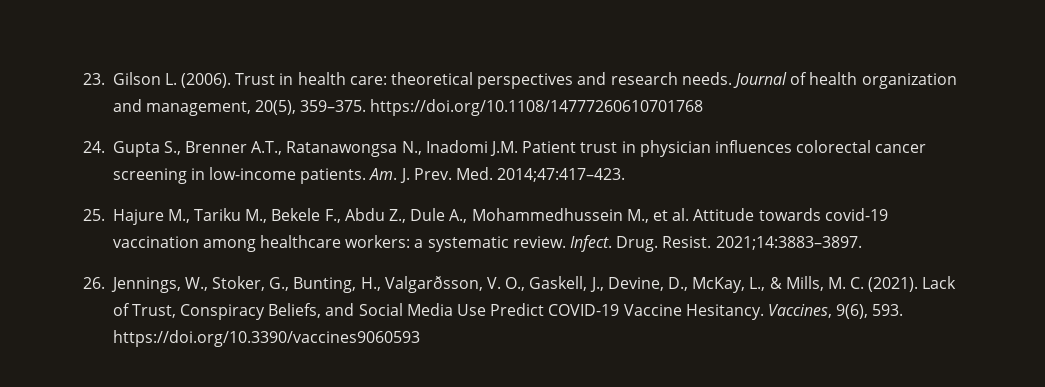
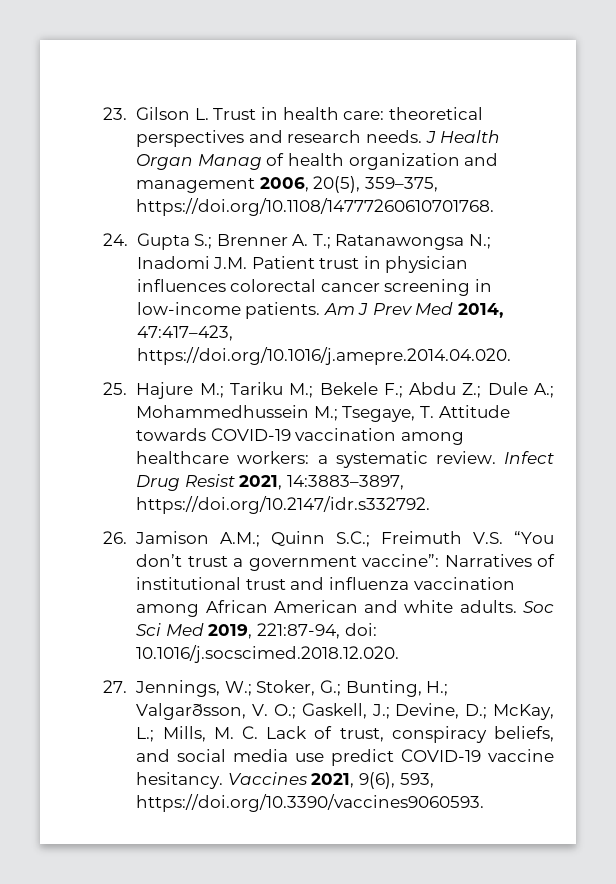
- 23. Gilson L. (2006). Trust in health care: theoretical perspectives and research needs.
+ 23. Gilson L. Trust in health care: theoretical perspectives and research needs.
- Journal of health organization and management, 20(5), 359–375. https://doi.org/10.1108/14777260610701768
- 24. Gupta S., Brenner A.T., Ratanawongsa N., Inadomi J.M. Patient trust in physician influences colorectal cancer screening in low-income patients.
+ J Health Organ Manag of health organization and management 2006, 20(5), 359–375, https://doi.org/10.1108/14777260610701768.
+ 24. Gupta S.; Brenner A. T.; Ratanawongsa N.; Inadomi J.M. Patient trust in physician influences colorectal cancer screening in low-income patients.
- Am. J. Prev. Med. 2014;47:417–423.
- 25. Hajure M., Tariku M., Bekele F., Abdu Z., Dule A., Mohammedhussein M., et al. Attitude towards covid-19 vaccination among healthcare workers: a systematic review.
+ Am J Prev Med 2014, 47:417–423, https://doi.org/10.1016/j.amepre.2014.04.020.
+ 25. Hajure M.; Tariku M.; Bekele F.; Abdu Z.; Dule A.; Mohammedhussein M.; Tsegaye, T. Attitude towards COVID-19 vaccination among healthcare workers: a systematic review.
- Infect. Drug. Resist. 2021;14:3883–3897.
- 26. Jennings, W., Stoker, G., Bunting, H., Valgarðsson, V. O., Gaskell, J., Devine, D., McKay, L., & Mills, M. C. (2021). Lack of Trust, Conspiracy Beliefs, and Social Media Use Predict COVID-19 Vaccine Hesitancy. Vaccines, 9(6), 593. https://doi.org/10.3390/vaccines9060593
+ Infect Drug Resist 2021, 14:3883–3897, https://doi.org/10.2147/idr.s332792.
+ 26. Jamison A.M.; Quinn S.C.; Freimuth V.S. “You don’t trust a government vaccine”: Narratives of institutional trust and influenza vaccination among African American and white adults. Soc Sci Med 2019, 221:87-94, doi: 10.1016/j.socscimed.2018.12.020.
+ 27. Jennings, W.; Stoker, G.; Bunting, H.; Valgarðsson, V. O.; Gaskell, J.; Devine, D.; McKay, L.; Mills, M. C. Lack of trust, conspiracy beliefs, and social media use predict COVID-19 vaccine hesitancy. Vaccines 2021, 9(6), 593, https://doi.org/10.3390/vaccines9060593.

